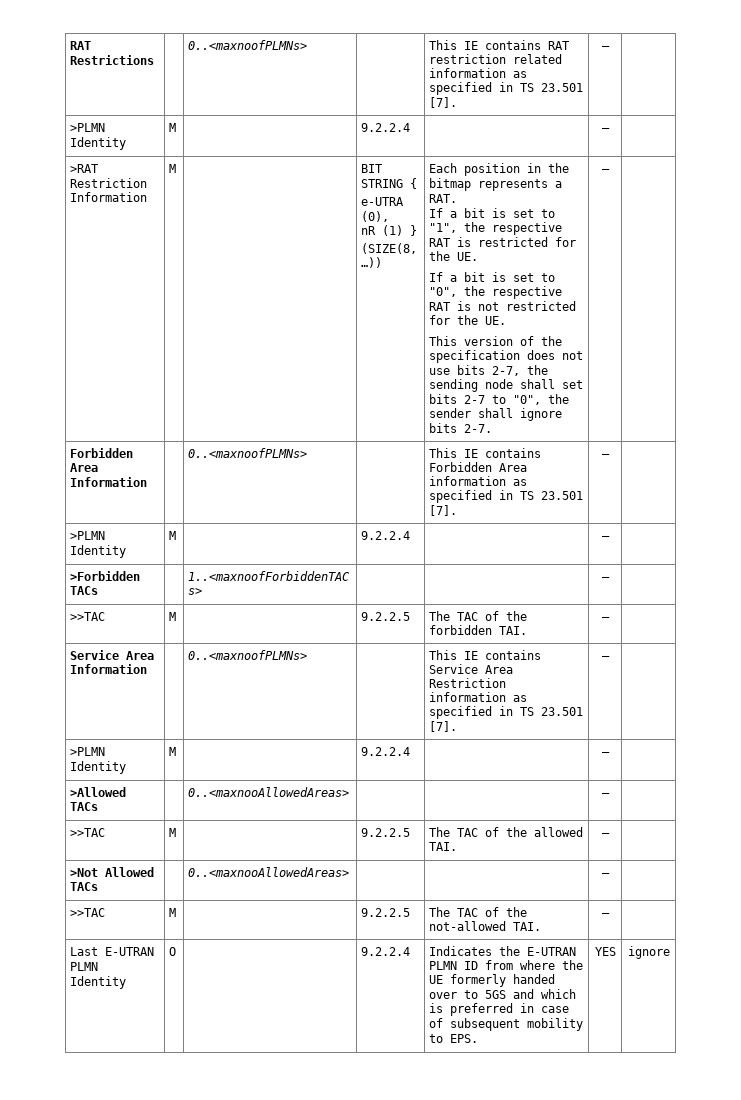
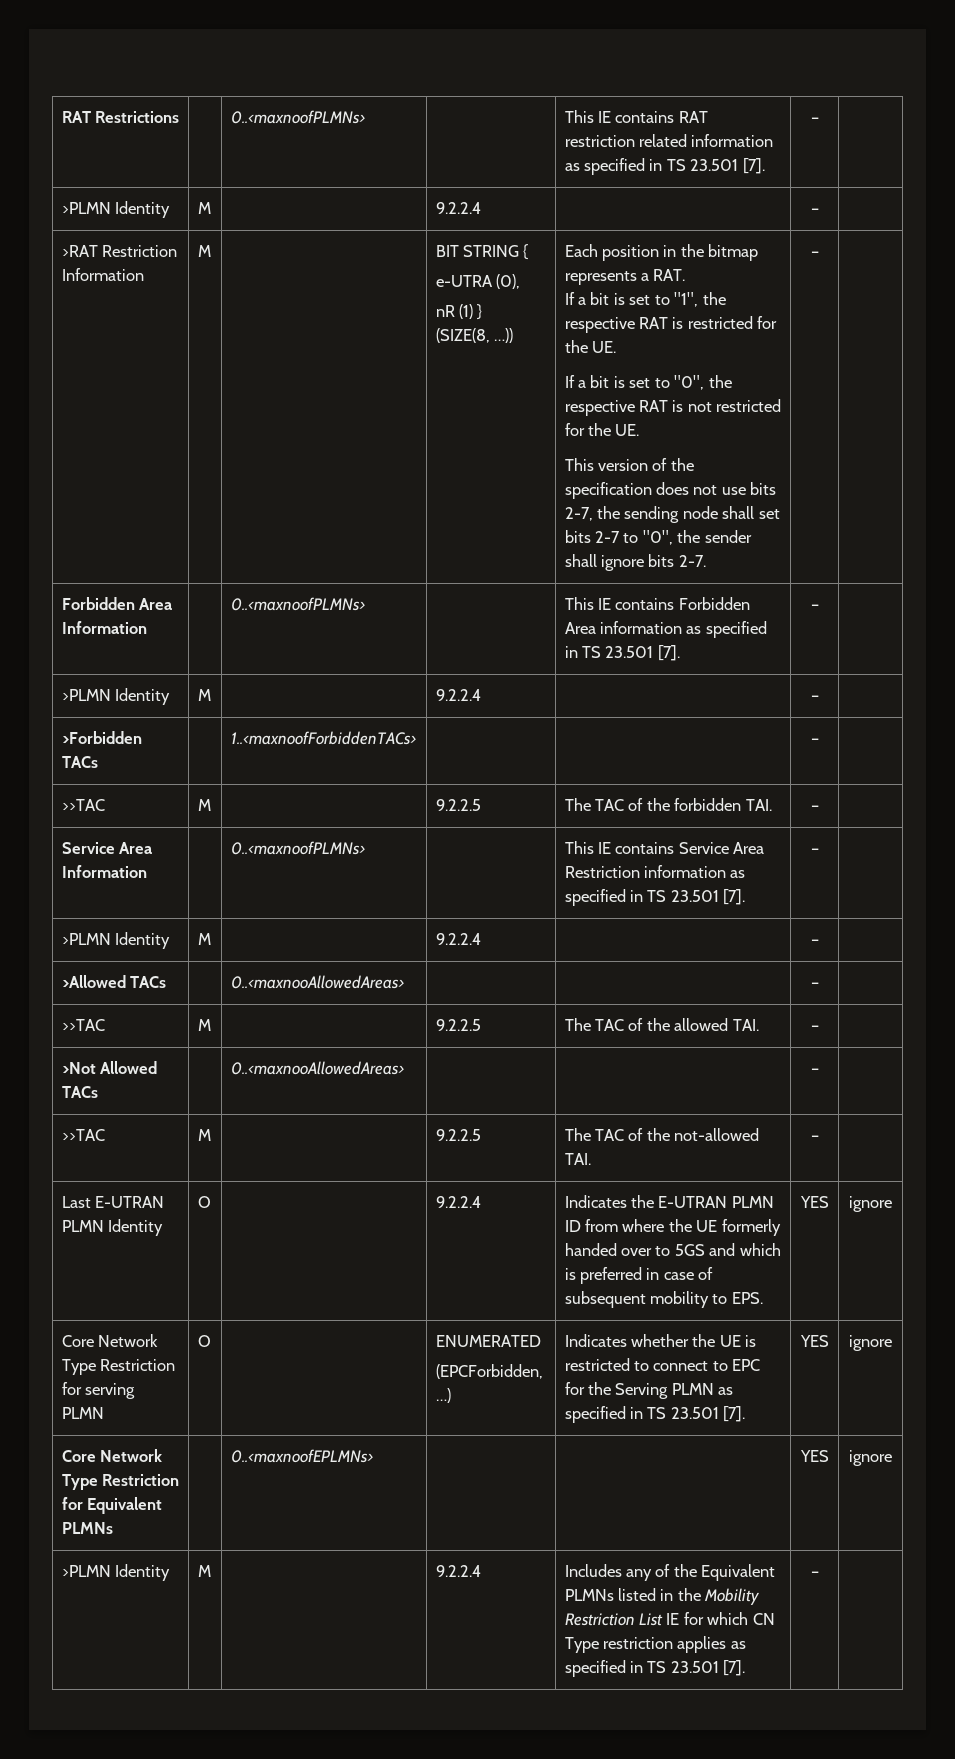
+ Core Network Type Restriction for serving PLMN | O | | ENUMERATED
+ (EPCForbidden, …) | Indicates whether the UE is restricted to connect to EPC for the Serving PLMN as specified in TS 23.501 [7]. | YES | ignore
+ Core Network Type Restriction for Equivalent PLMNs | | 0..<maxnoofEPLMNs> | | | YES | ignore
+ >PLMN Identity | M | | 9.2.2.4 | Includes any of the Equivalent PLMNs listed in the Mobility Restriction List IE for which CN Type restriction applies as specified in TS 23.501 [7]. | – |

